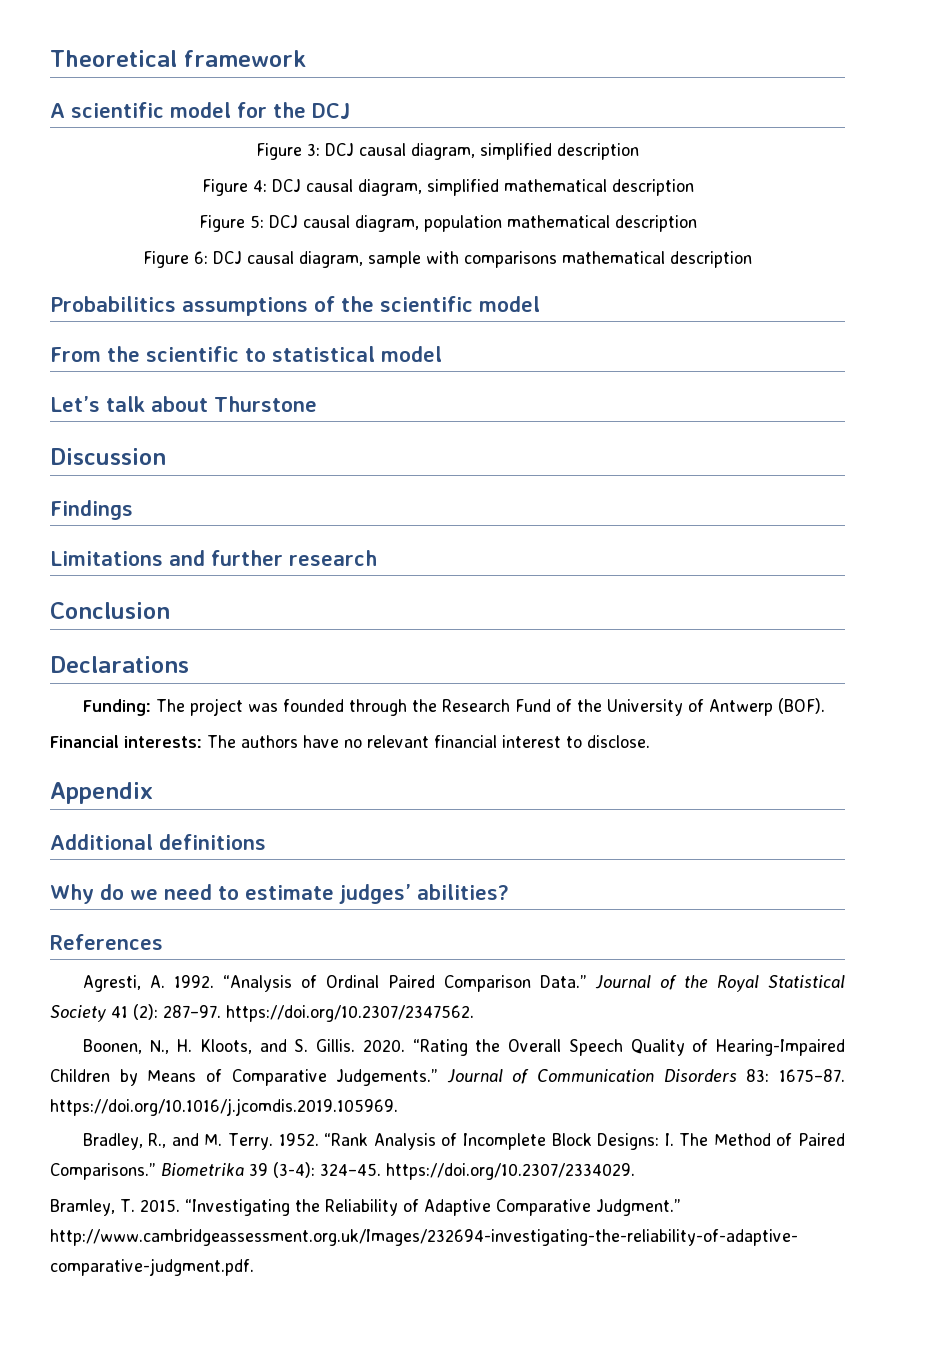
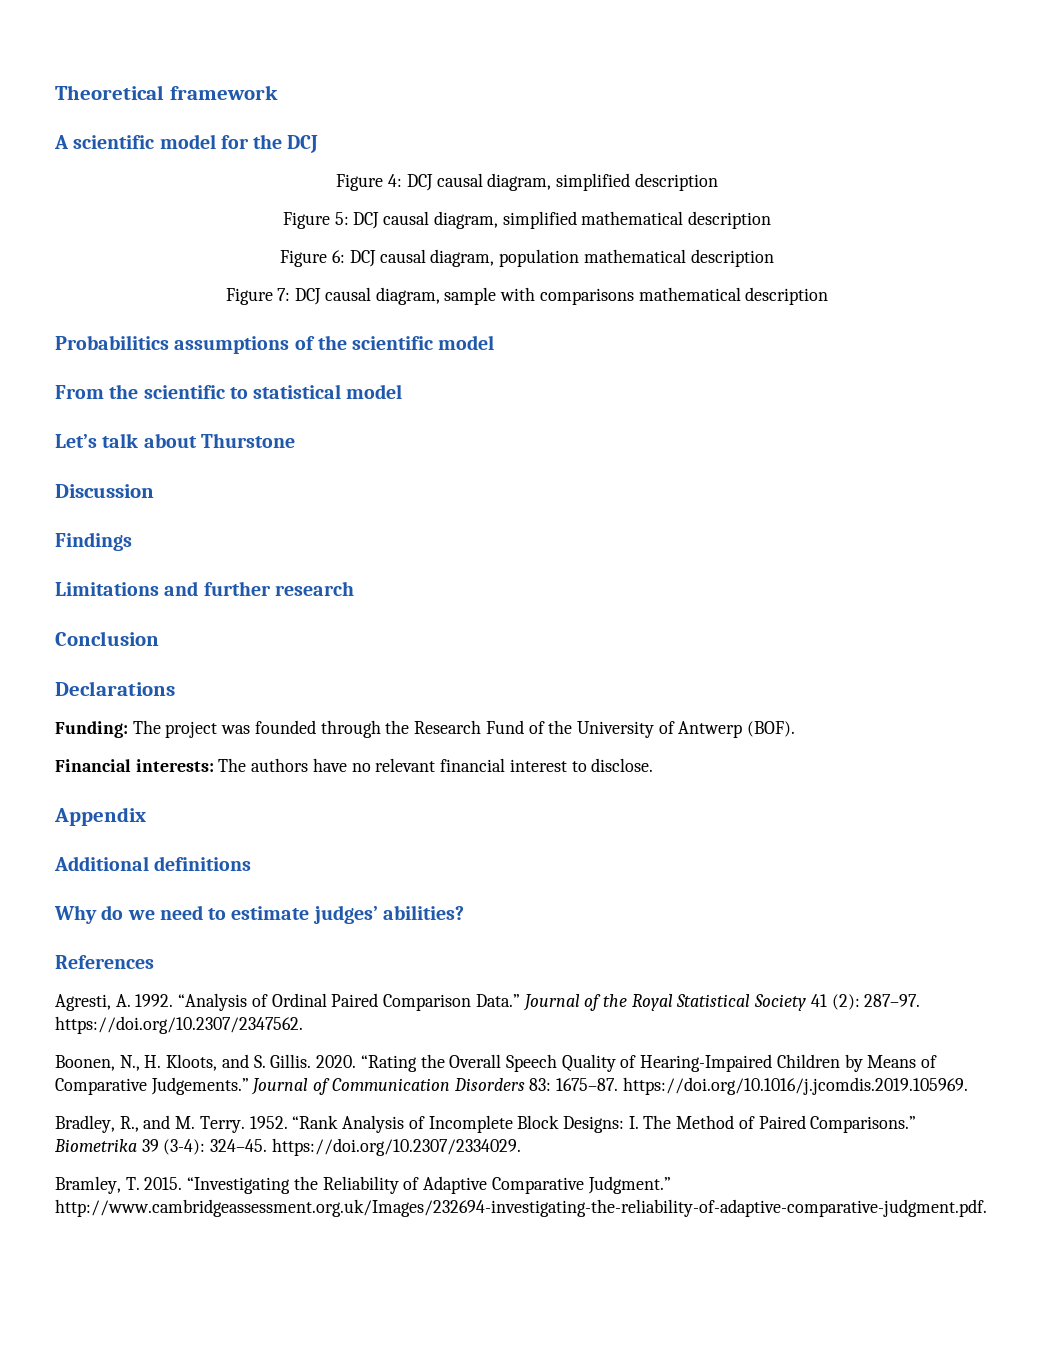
- Figure 3: DCJ causal diagram, simplified description
+ Figure 4: DCJ causal diagram, simplified description
- Figure 4: DCJ causal diagram, simplified mathematical description
+ Figure 5: DCJ causal diagram, simplified mathematical description
- Figure 5: DCJ causal diagram, population mathematical description
+ Figure 6: DCJ causal diagram, population mathematical description
- Figure 6: DCJ causal diagram, sample with comparisons mathematical description
+ Figure 7: DCJ causal diagram, sample with comparisons mathematical description

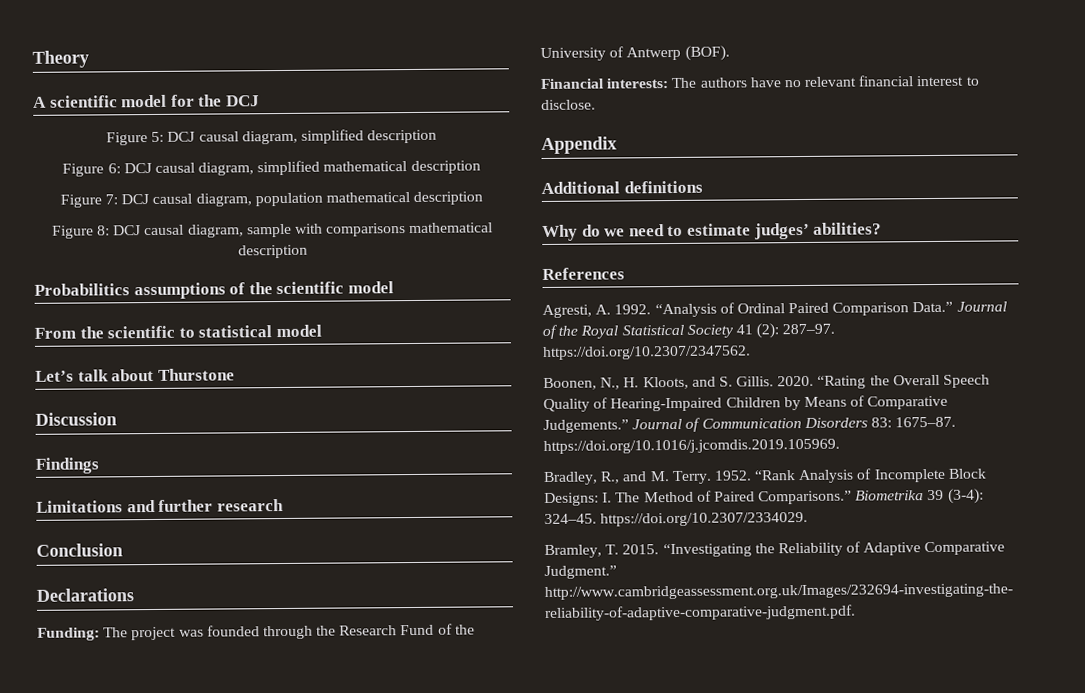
- Theoretical framework
+ Theory
- Figure 4: DCJ causal diagram, simplified description
+ Figure 5: DCJ causal diagram, simplified description
- Figure 5: DCJ causal diagram, simplified mathematical description
+ Figure 6: DCJ causal diagram, simplified mathematical description
- Figure 6: DCJ causal diagram, population mathematical description
+ Figure 7: DCJ causal diagram, population mathematical description
- Figure 7: DCJ causal diagram, sample with comparisons mathematical description
+ Figure 8: DCJ causal diagram, sample with comparisons mathematical description

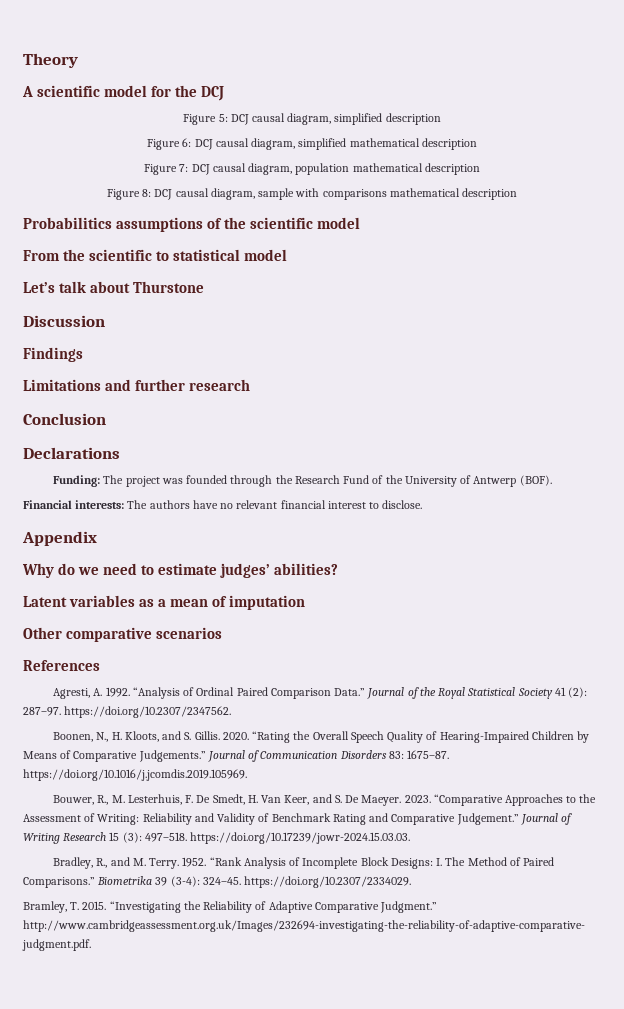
- Additional definitions
+ Latent variables as a mean of imputation
+ Other comparative scenarios
+ Bouwer, R., M. Lesterhuis, F. De Smedt, H. Van Keer, and S. De Maeyer. 2023. “Comparative Approaches to the Assessment of Writing: Reliability and Validity of Benchmark Rating and Comparative Judgement.” Journal of Writing Research 15 (3): 497–518. https://doi.org/10.17239/jowr-2024.15.03.03.

